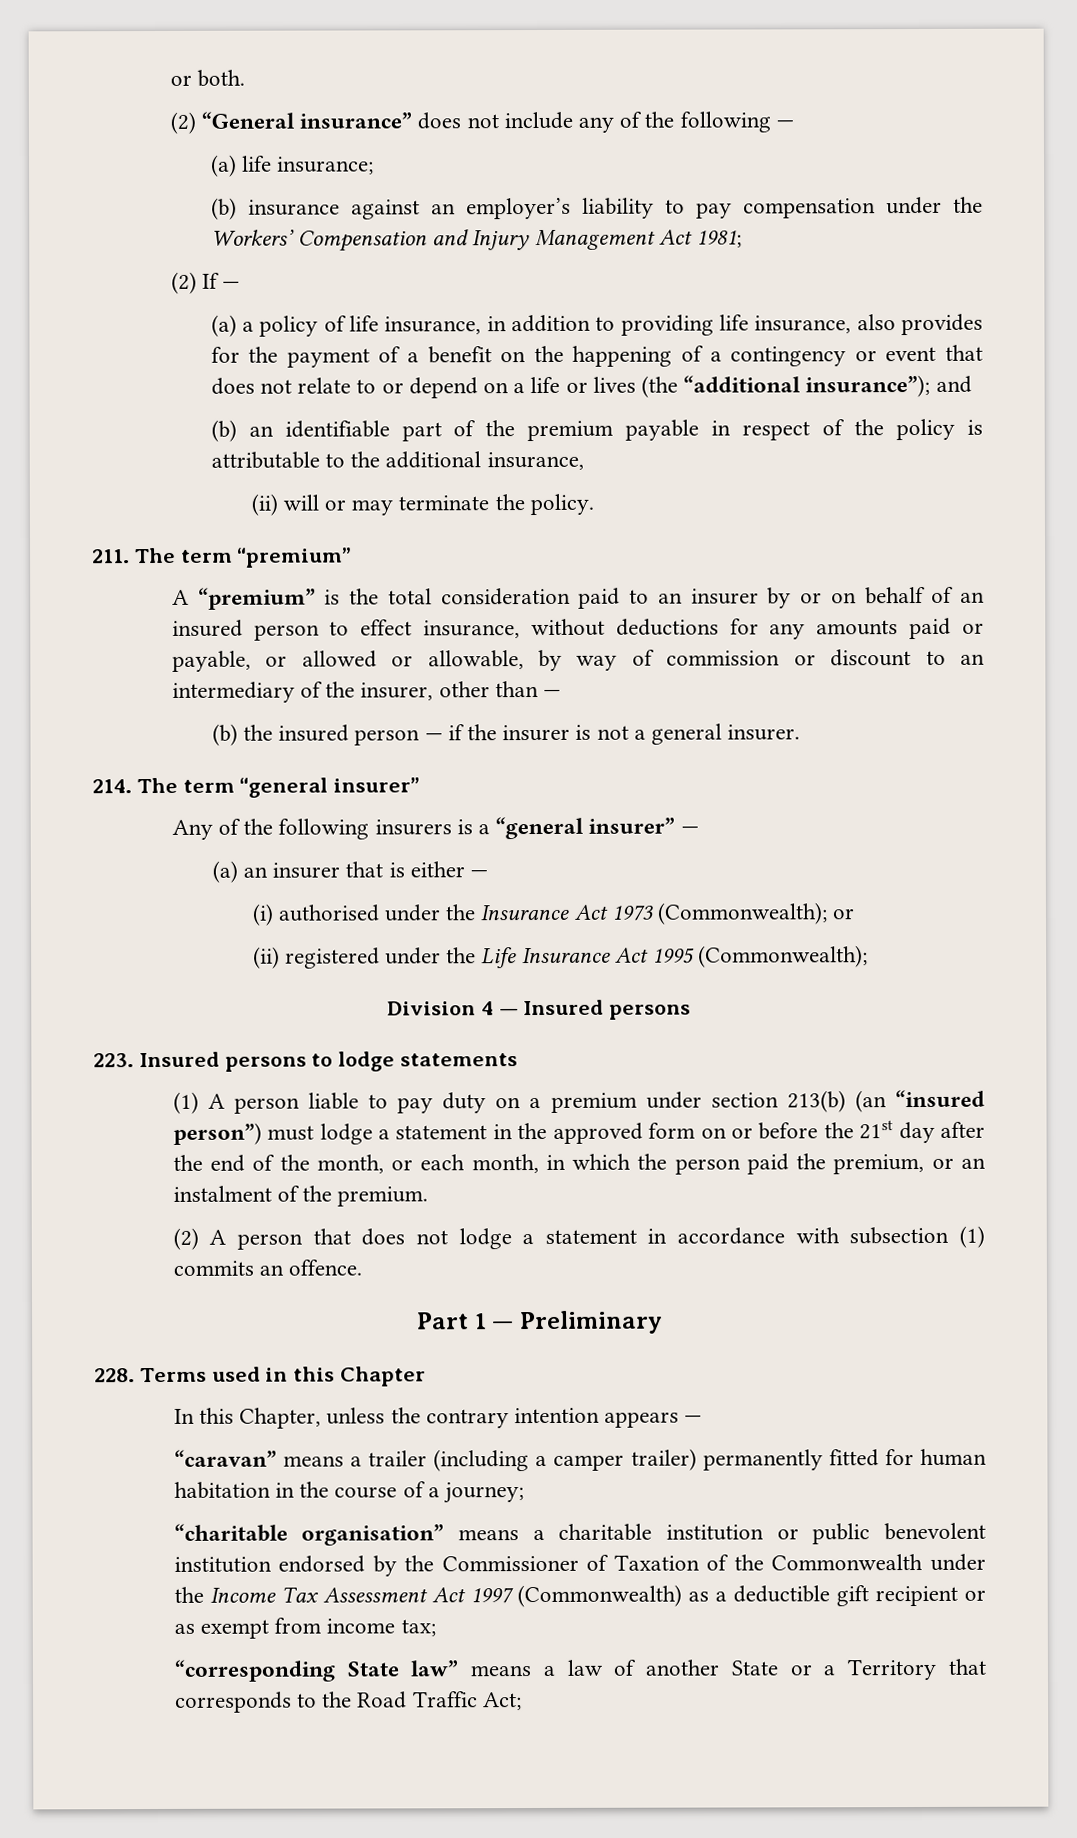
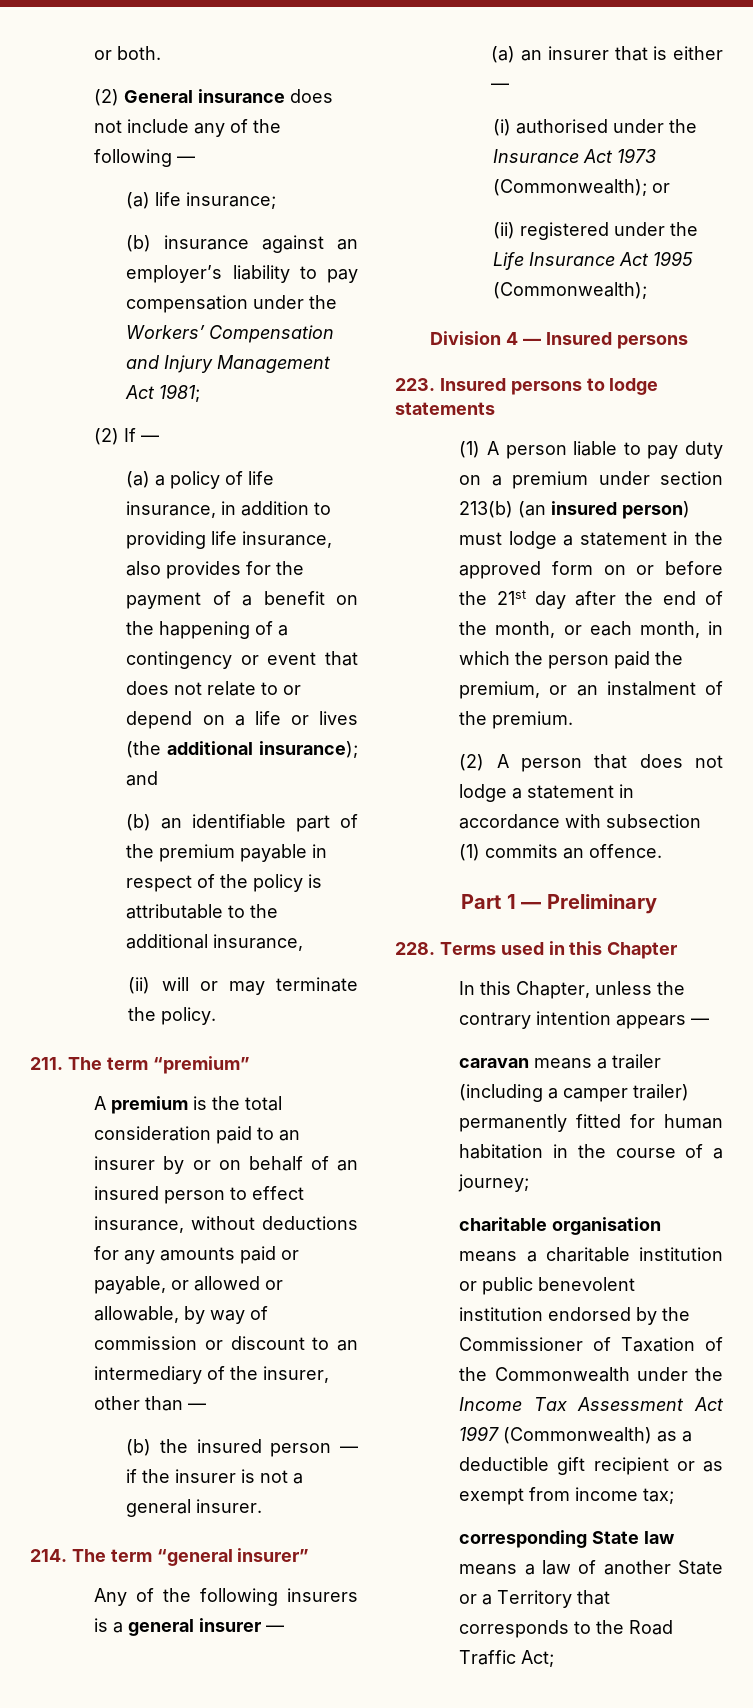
- (2) “General insurance” does not include any of the following —
+ (2) General insurance does not include any of the following —
- (a) a policy of life insurance, in addition to providing life insurance, also provides for the payment of a benefit on the happening of a contingency or event that does not relate to or depend on a life or lives (the “additional insurance”); and
+ (a) a policy of life insurance, in addition to providing life insurance, also provides for the payment of a benefit on the happening of a contingency or event that does not relate to or depend on a life or lives (the additional insurance); and
- A “premium” is the total consideration paid to an insurer by or on behalf of an insured person to effect insurance, without deductions for any amounts paid or payable, or allowed or allowable, by way of commission or discount to an intermediary of the insurer, other than —
+ A premium is the total consideration paid to an insurer by or on behalf of an insured person to effect insurance, without deductions for any amounts paid or payable, or allowed or allowable, by way of commission or discount to an intermediary of the insurer, other than —
- Any of the following insurers is a “general insurer” —
+ Any of the following insurers is a general insurer —
- (1) A person liable to pay duty on a premium under section 213(b) (an “insured person”) must lodge a statement in the approved form on or before the 21st day after the end of the month, or each month, in which the person paid the premium, or an instalment of the premium.
+ (1) A person liable to pay duty on a premium under section 213(b) (an insured person) must lodge a statement in the approved form on or before the 21st day after the end of the month, or each month, in which the person paid the premium, or an instalment of the premium.
- “caravan” means a trailer (including a camper trailer) permanently fitted for human habitation in the course of a journey;
+ caravan means a trailer (including a camper trailer) permanently fitted for human habitation in the course of a journey;
- “charitable organisation” means a charitable institution or public benevolent institution endorsed by the Commissioner of Taxation of the Commonwealth under the Income Tax Assessment Act 1997 (Commonwealth) as a deductible gift recipient or as exempt from income tax;
+ charitable organisation means a charitable institution or public benevolent institution endorsed by the Commissioner of Taxation of the Commonwealth under the Income Tax Assessment Act 1997 (Commonwealth) as a deductible gift recipient or as exempt from income tax;
- “corresponding State law” means a law of another State or a Territory that corresponds to the Road Traffic Act;
+ corresponding State law means a law of another State or a Territory that corresponds to the Road Traffic Act;

